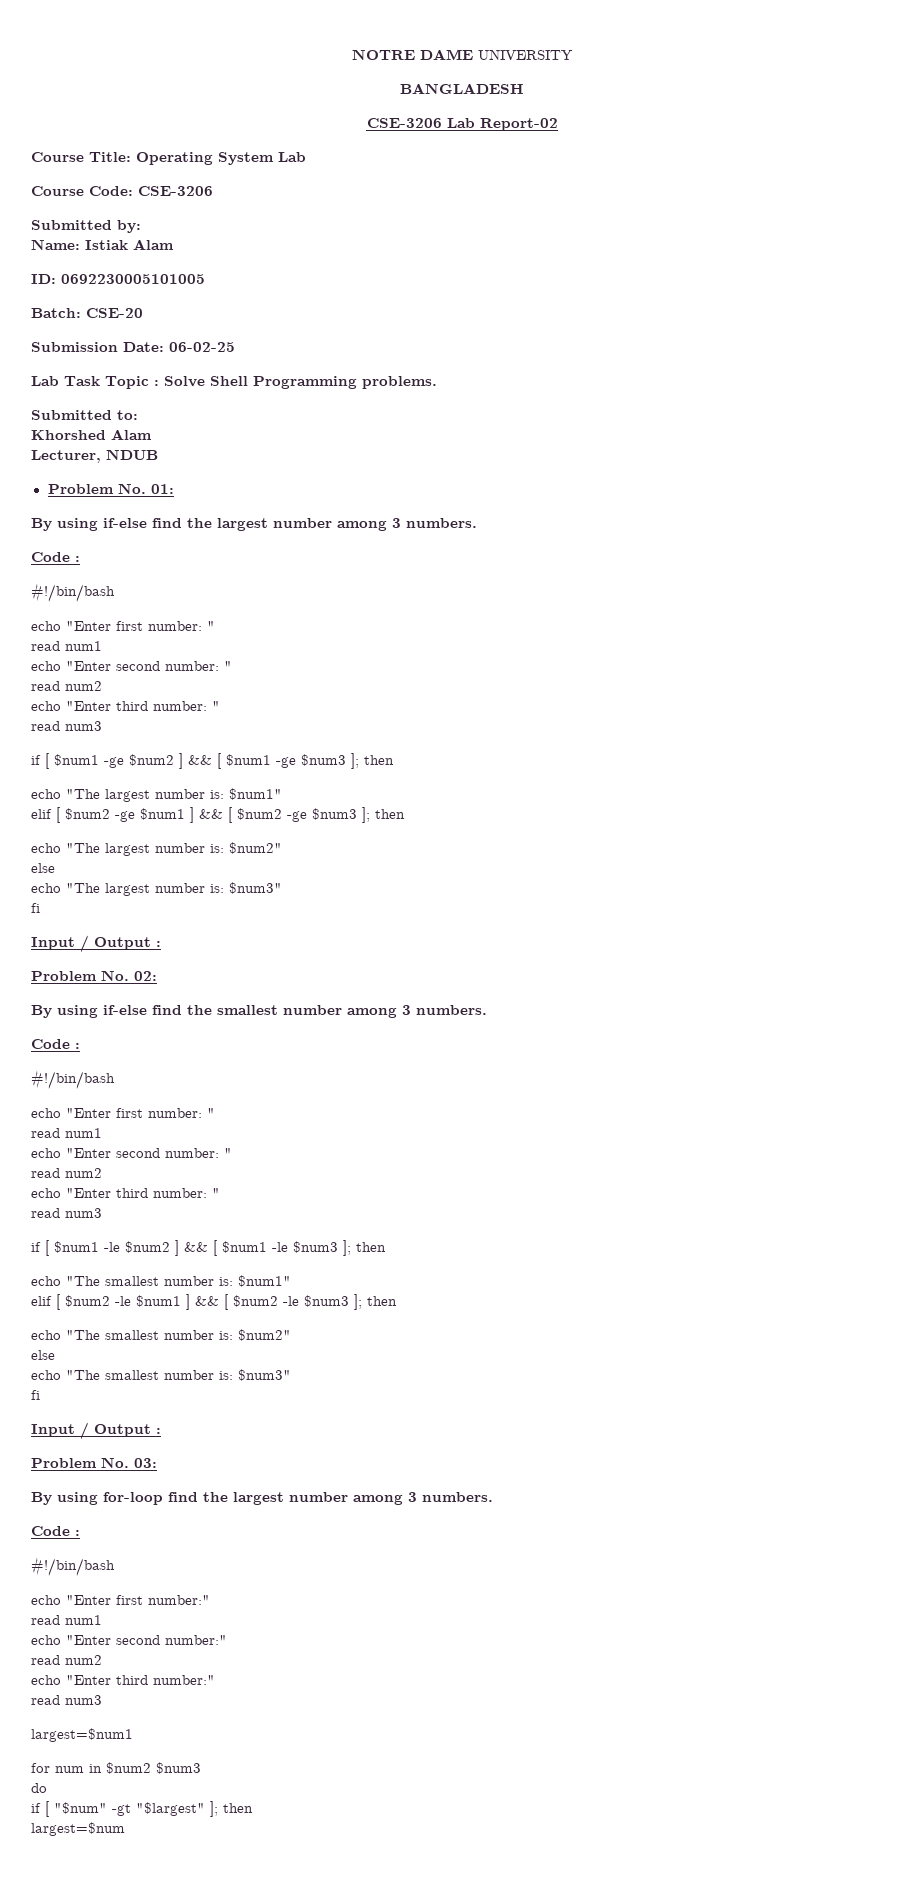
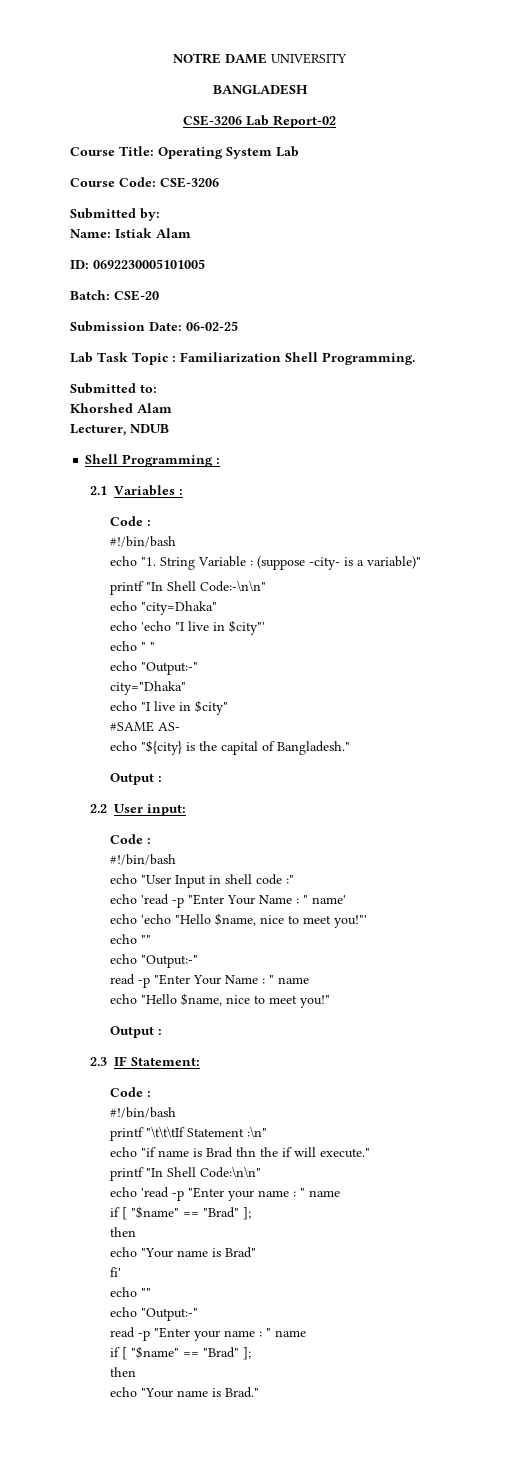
- Lab Task Topic : Solve Shell Programming problems.
+ Lab Task Topic : Familiarization Shell Programming.
- Problem No. 01:
- By using if-else find the largest number among 3 numbers.
+ Shell Programming :
+ 2.1 Variables :
  Code :
  #!/bin/bash
- echo "Enter first number: "
- read num1
- echo "Enter second number: "
- read num2
- echo "Enter third number: "
- read num3
- if [ $num1 -ge $num2 ] && [ $num1 -ge $num3 ]; then
- echo "The largest number is: $num1"
- elif [ $num2 -ge $num1 ] && [ $num2 -ge $num3 ]; then
- echo "The largest number is: $num2"
- else
- echo "The largest number is: $num3"
- fi
- Input / Output :
- Problem No. 02:
- By using if-else find the smallest number among 3 numbers.
+ echo "1. String Variable : (suppose -city- is a variable)"
+ printf "In Shell Code:-\n\n"
+ echo "city=Dhaka"
+ echo 'echo "I live in $city"'
+ echo " "
+ echo "Output:-"
+ city="Dhaka"
+ echo "I live in $city"
+ #SAME AS-
+ echo "${city} is the capital of Bangladesh."
+ Output :
+ 2.2 User input:
  Code :
  #!/bin/bash
- echo "Enter first number: "
- read num1
- echo "Enter second number: "
- read num2
- echo "Enter third number: "
- read num3
- if [ $num1 -le $num2 ] && [ $num1 -le $num3 ]; then
- echo "The smallest number is: $num1"
- elif [ $num2 -le $num1 ] && [ $num2 -le $num3 ]; then
- echo "The smallest number is: $num2"
- else
- echo "The smallest number is: $num3"
- fi
- Input / Output :
- Problem No. 03:
- By using for-loop find the largest number among 3 numbers.
+ echo "User Input in shell code :"
+ echo 'read -p "Enter Your Name : " name'
+ echo 'echo "Hello $name, nice to meet you!"'
+ echo ""
+ echo "Output:-"
+ read -p "Enter Your Name : " name
+ echo "Hello $name, nice to meet you!"
+ Output :
+ 2.3 IF Statement:
  Code :
  #!/bin/bash
- echo "Enter first number:"
- read num1
- echo "Enter second number:"
- read num2
- echo "Enter third number:"
- read num3
- largest=$num1
- for num in $num2 $num3
- do
- if [ "$num" -gt "$largest" ]; then
- largest=$num
+ printf "\t\t\tIf Statement :\n"
+ echo "if name is Brad thn the if will execute."
+ printf "In Shell Code:\n\n"
+ echo 'read -p "Enter your name : " name
+ if [ "$name" == "Brad" ];
+ then
+ echo "Your name is Brad"
+ fi'
+ echo ""
+ echo "Output:-"
+ read -p "Enter your name : " name
+ if [ "$name" == "Brad" ];
+ then
+ echo "Your name is Brad."

